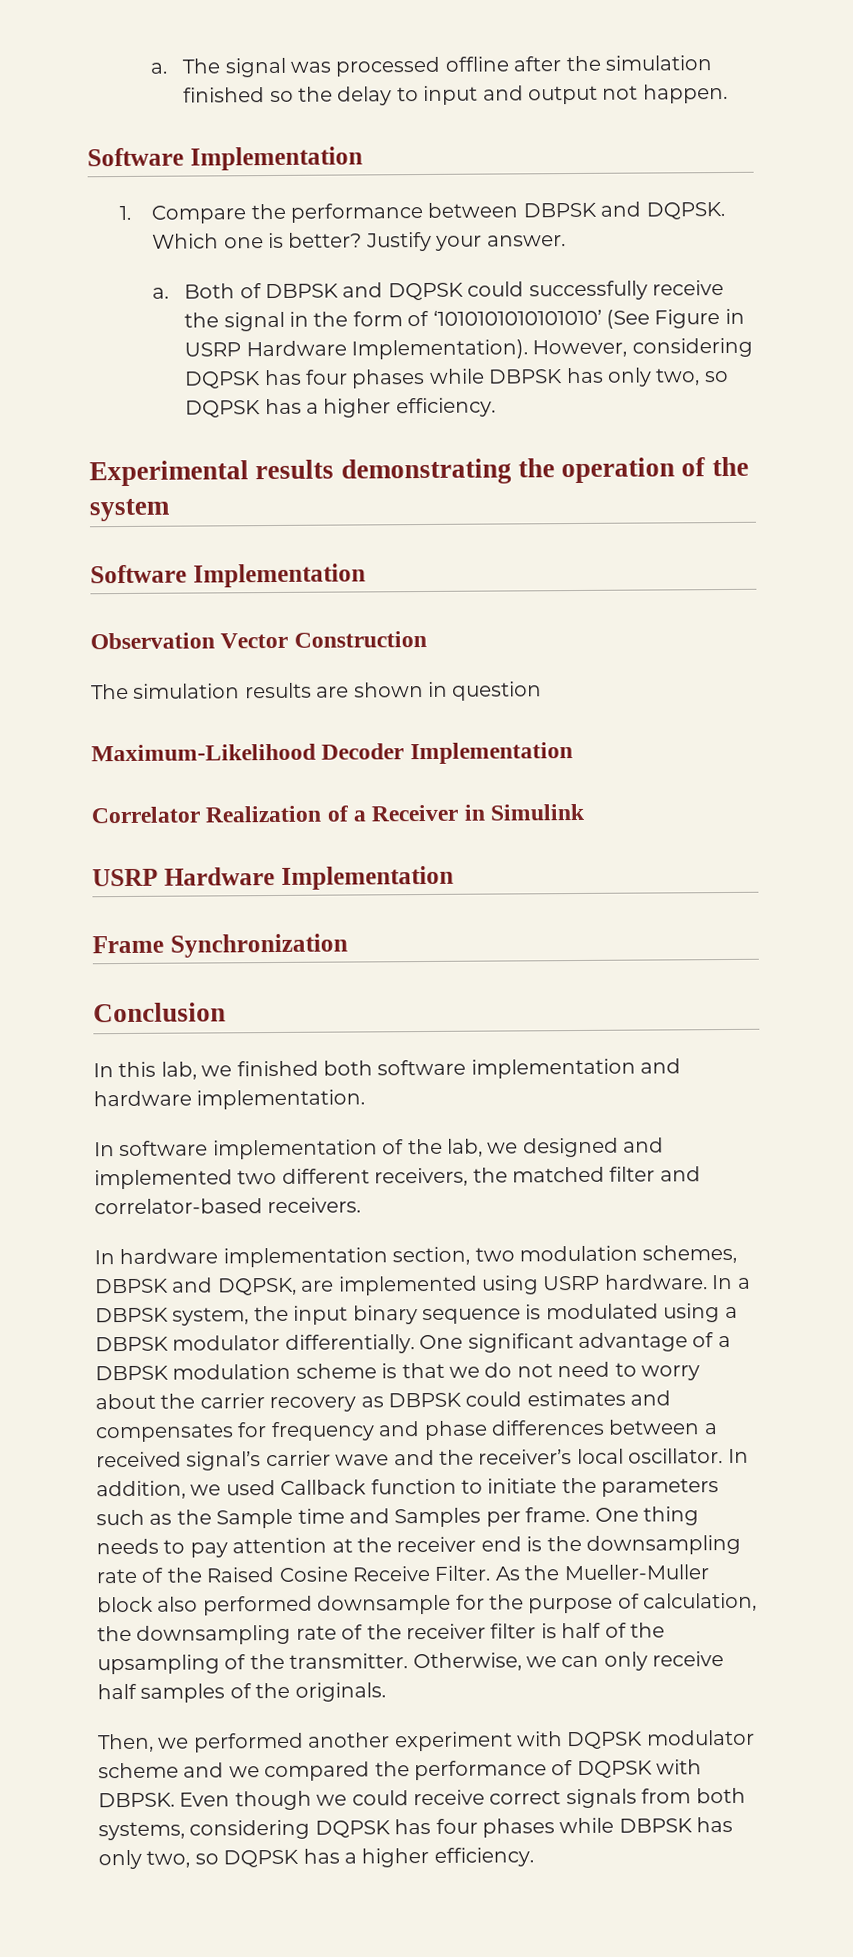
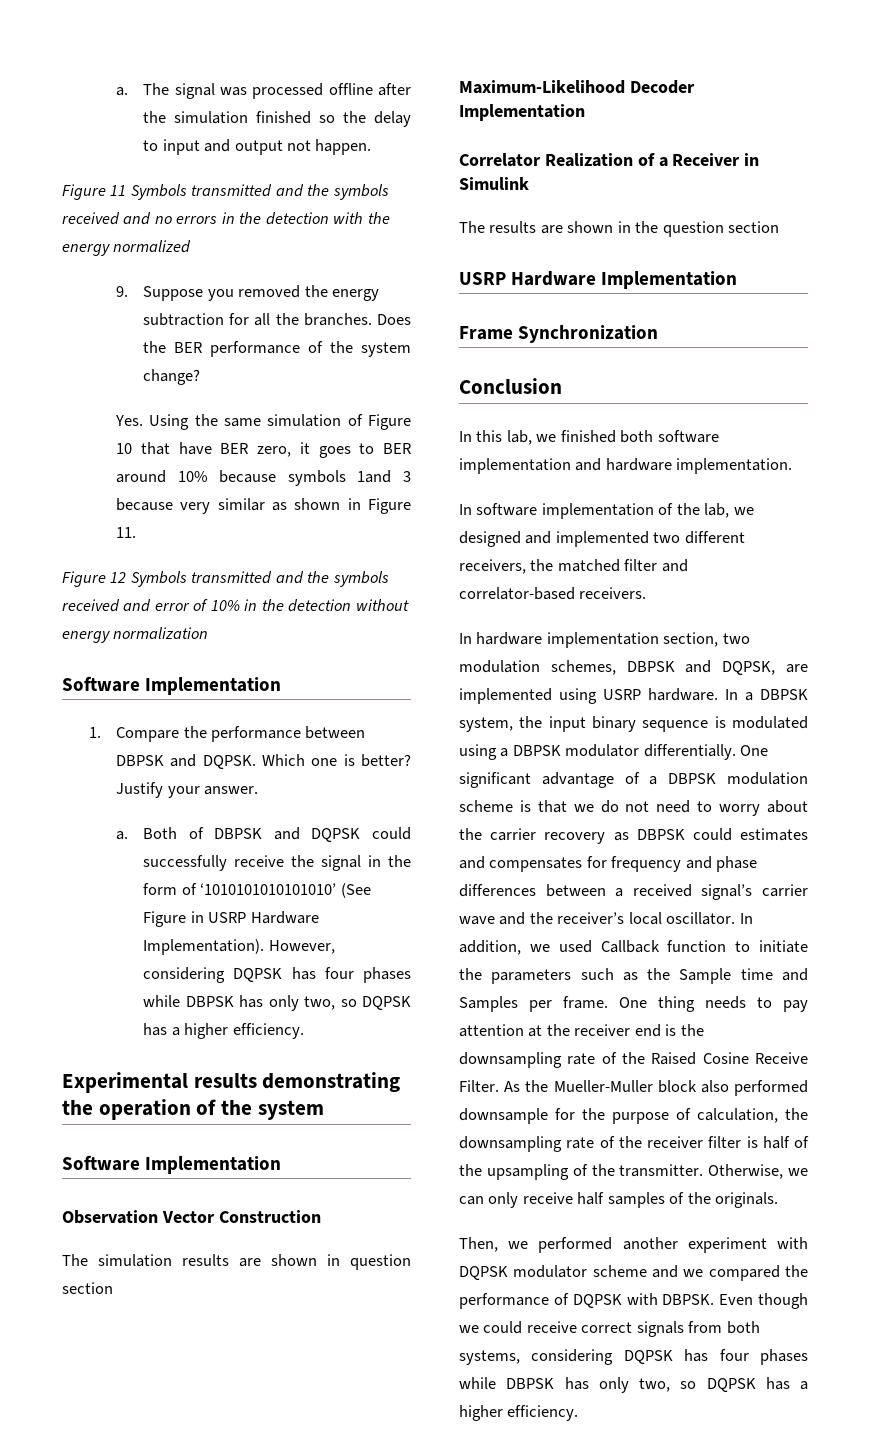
+ Figure 11 Symbols transmitted and the symbols received and no errors in the detection with the energy normalized
+ 9. Suppose you removed the energy subtraction for all the branches. Does the BER performance of the system change?
+ Yes. Using the same simulation of Figure 10 that have BER zero, it goes to BER around 10% because symbols 1and 3 because very similar as shown in Figure 11.
+ Figure 12 Symbols transmitted and the symbols received and error of 10% in the detection without energy normalization
- The simulation results are shown in question
+ The simulation results are shown in question section
+ The results are shown in the question section

